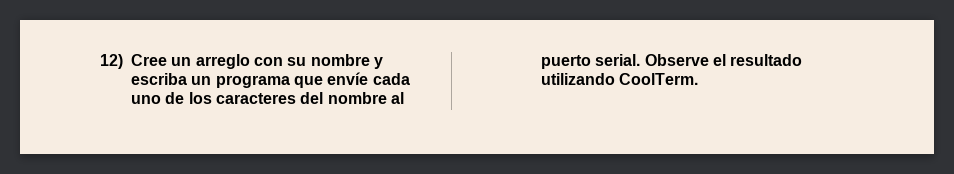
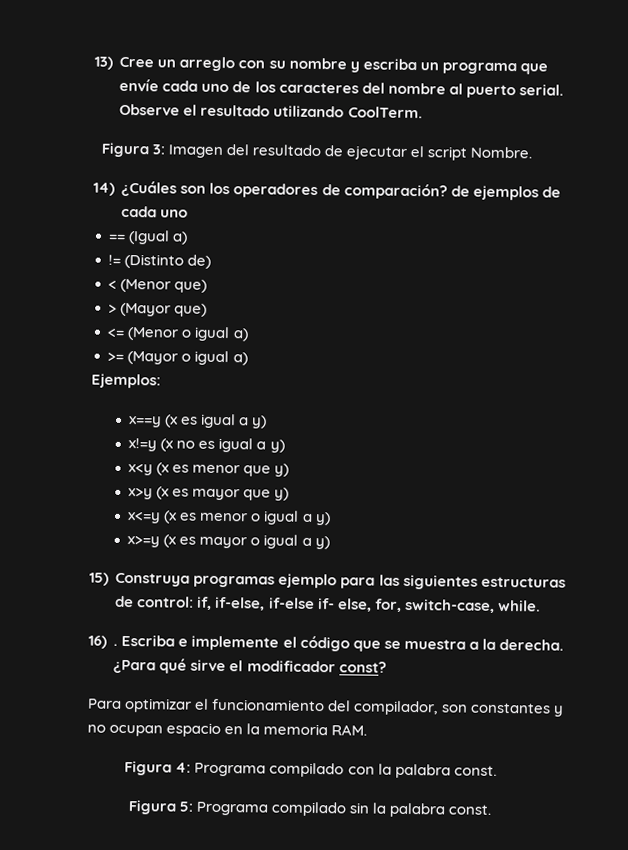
- 12) Cree un arreglo con su nombre y escriba un programa que envíe cada uno de los caracteres del nombre al puerto serial.
+ 13) Cree un arreglo con su nombre y escriba un programa que envíe cada uno de los caracteres del nombre al puerto serial.
+ Figura 3: Imagen del resultado de ejecutar el script Nombre.
+ 14) ¿Cuáles son los operadores de comparación? de ejemplos de cada uno
+ == (Igual a)
+ != (Distinto de)
+ < (Menor que)
+ > (Mayor que)
+ <= (Menor o igual a)
+ >= (Mayor o igual a)
+ Ejemplos:
+ x==y (x es igual a y)
+ x!=y (x no es igual a y)
+ x<y (x es menor que y)
+ x>y (x es mayor que y)
+ x<=y (x es menor o igual a y)
+ x>=y (x es mayor o igual a y)
+ 15) Construya programas ejemplo para las siguientes estructuras de control: if, if-else, if-else if- else, for, switch-case, while.
+ 16) . Escriba e implemente el código que se muestra a la derecha. ¿Para qué sirve el modificador const?
+ Para optimizar el funcionamiento del compilador, son constantes y no ocupan espacio en la memoria RAM.
+ Figura 4: Programa compilado con la palabra const.
+ Figura 5: Programa compilado sin la palabra const.

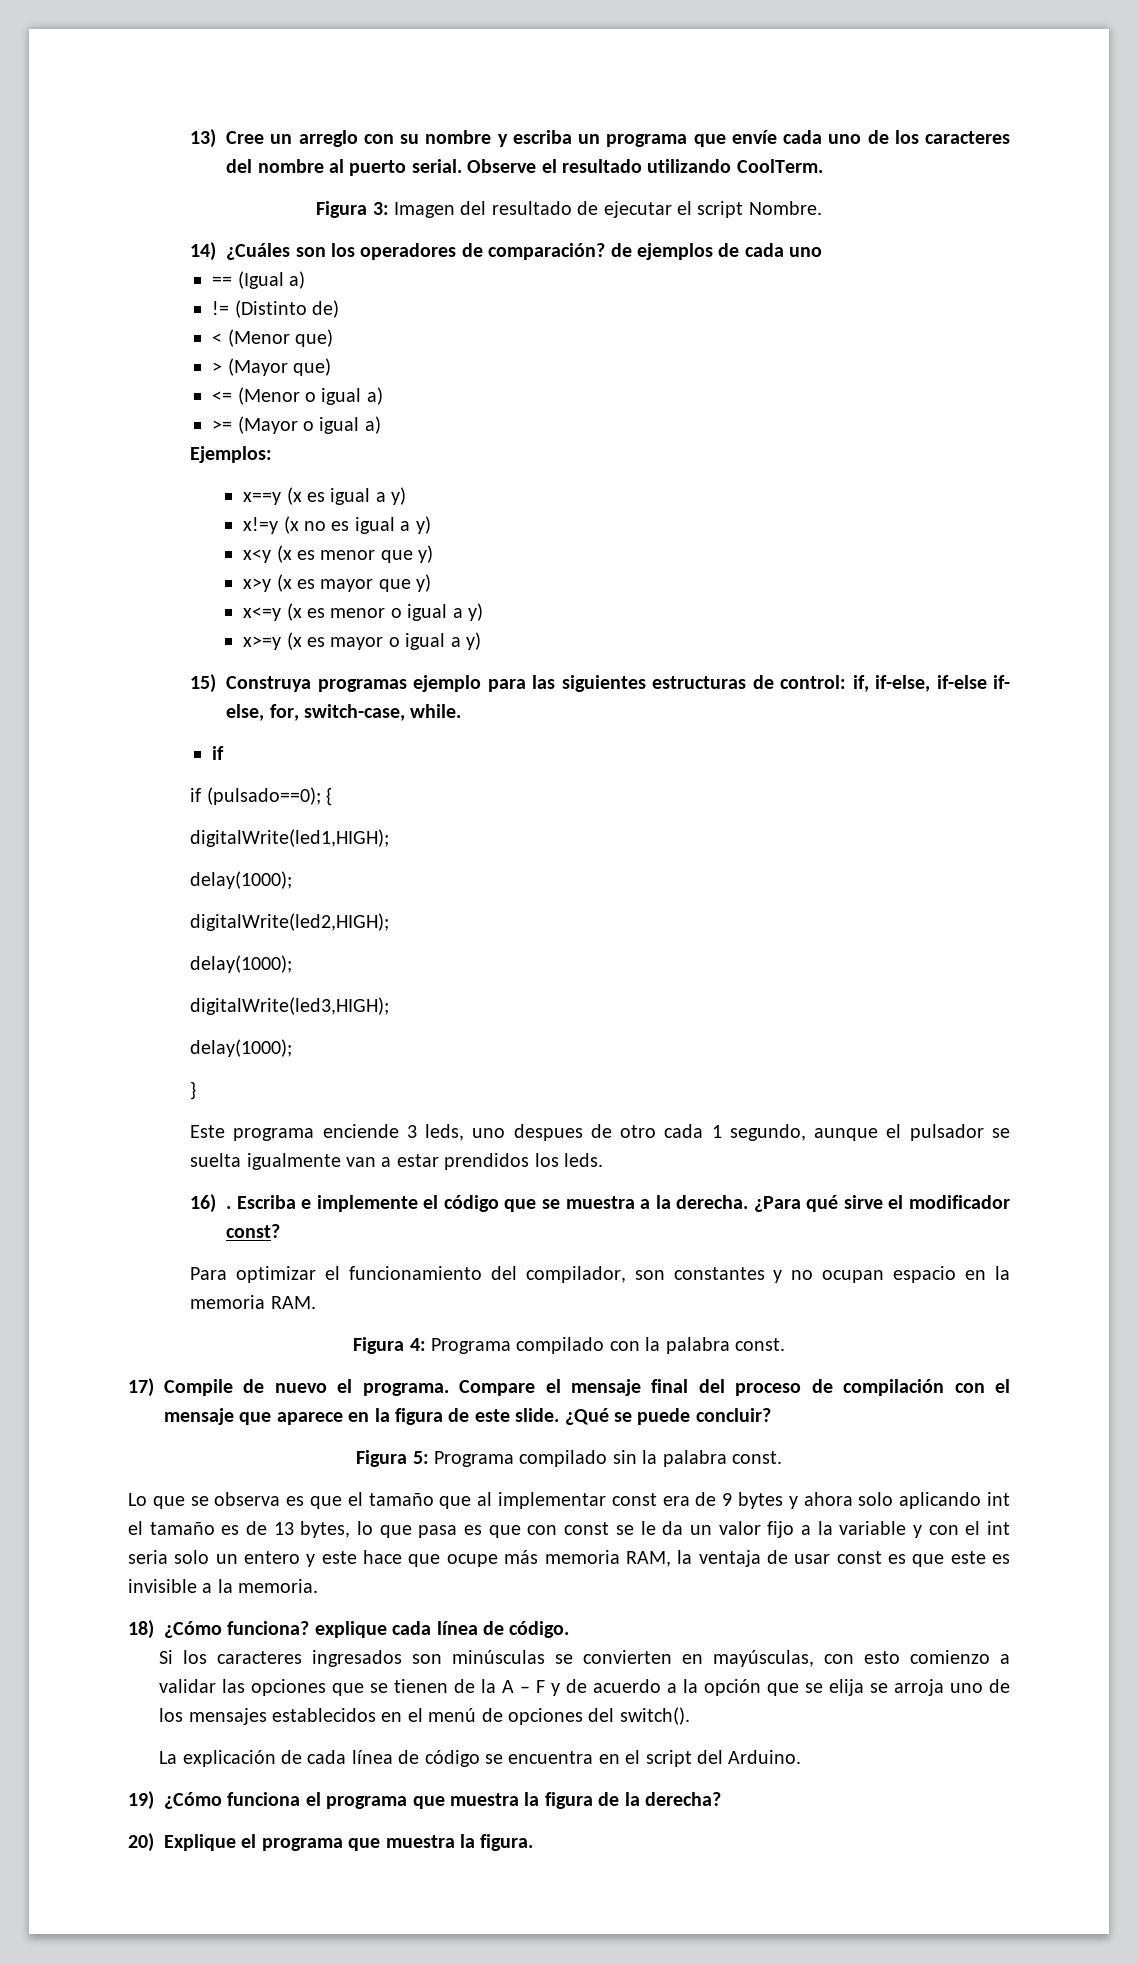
  15) Construya programas ejemplo para las siguientes estructuras de control: if, if-else, if-else if- else, for, switch-case, while.
+ if
+ if (pulsado==0); {
+ digitalWrite(led1,HIGH);
+ delay(1000);
+ digitalWrite(led2,HIGH);
+ delay(1000);
+ digitalWrite(led3,HIGH);
+ delay(1000);
+ }
+ Este programa enciende 3 leds, uno despues de otro cada 1 segundo, aunque el pulsador se suelta igualmente van a estar prendidos los leds.
+ 17) Compile de nuevo el programa. Compare el mensaje final del proceso de compilación con el mensaje que aparece en la figura de este slide. ¿Qué se puede concluir?
+ Lo que se observa es que el tamaño que al implementar const era de 9 bytes y ahora solo aplicando int el tamaño es de 13 bytes, lo que pasa es que con const se le da un valor fijo a la variable y con el int seria solo un entero y este hace que ocupe más memoria RAM, la ventaja de usar const es que este es invisible a la memoria.
+ 18) ¿Cómo funciona? explique cada línea de código.
+ Si los caracteres ingresados son minúsculas se convierten en mayúsculas, con esto comienzo a validar las opciones que se tienen de la A – F y de acuerdo a la opción que se elija se arroja uno de los mensajes establecidos en el menú de opciones del switch().
+ La explicación de cada línea de código se encuentra en el script del Arduino.
+ 19) ¿Cómo funciona el programa que muestra la figura de la derecha?
+ 20) Explique el programa que muestra la figura.

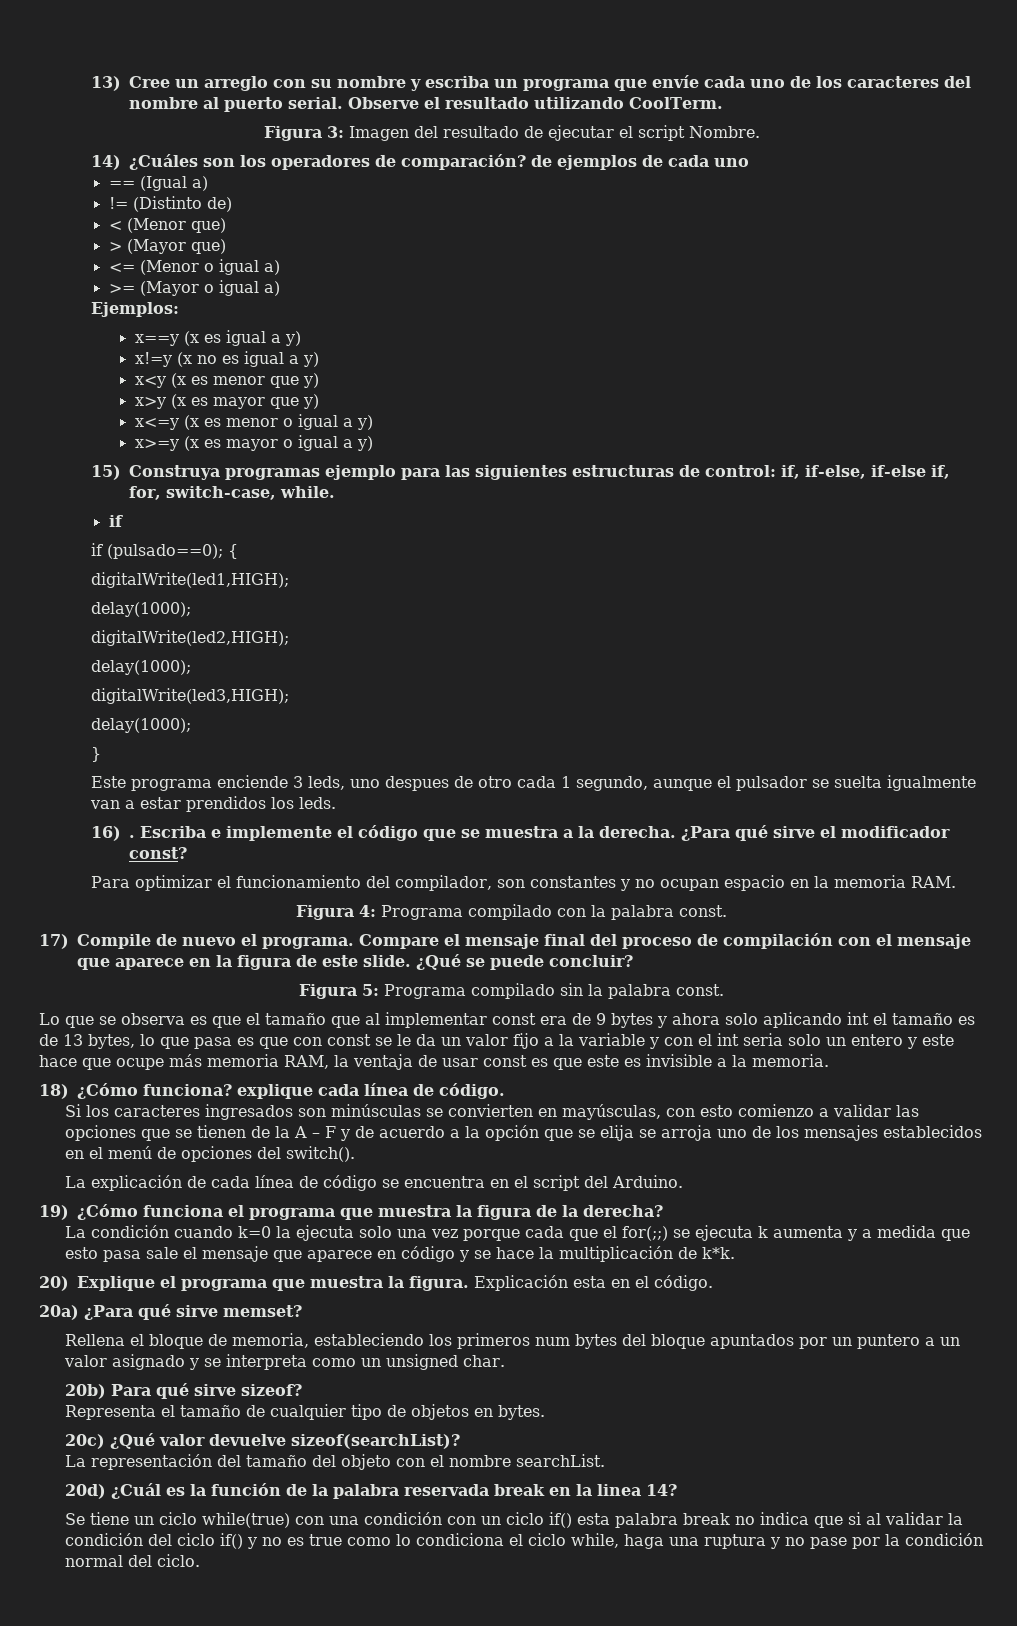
- 15) Construya programas ejemplo para las siguientes estructuras de control: if, if-else, if-else if- else, for, switch-case, while.
+ 15) Construya programas ejemplo para las siguientes estructuras de control: if, if-else, if-else if, for, switch-case, while.
+ La condición cuando k=0 la ejecuta solo una vez porque cada que el for(;;) se ejecuta k aumenta y a medida que esto pasa sale el mensaje que aparece en código y se hace la multiplicación de k*k.
+ Explicación esta en el código.
+ 20a) ¿Para qué sirve memset?
+ Rellena el bloque de memoria, estableciendo los primeros num bytes del bloque apuntados por un puntero a un valor asignado y se interpreta como un unsigned char.
+ 20b) Para qué sirve sizeof?
+ Representa el tamaño de cualquier tipo de objetos en bytes.
+ 20c) ¿Qué valor devuelve sizeof(searchList)?
+ La representación del tamaño del objeto con el nombre searchList.
+ 20d) ¿Cuál es la función de la palabra reservada break en la linea 14?
+ Se tiene un ciclo while(true) con una condición con un ciclo if() esta palabra break no indica que si al validar la condición del ciclo if() y no es true como lo condiciona el ciclo while, haga una ruptura y no pase por la condición normal del ciclo.

